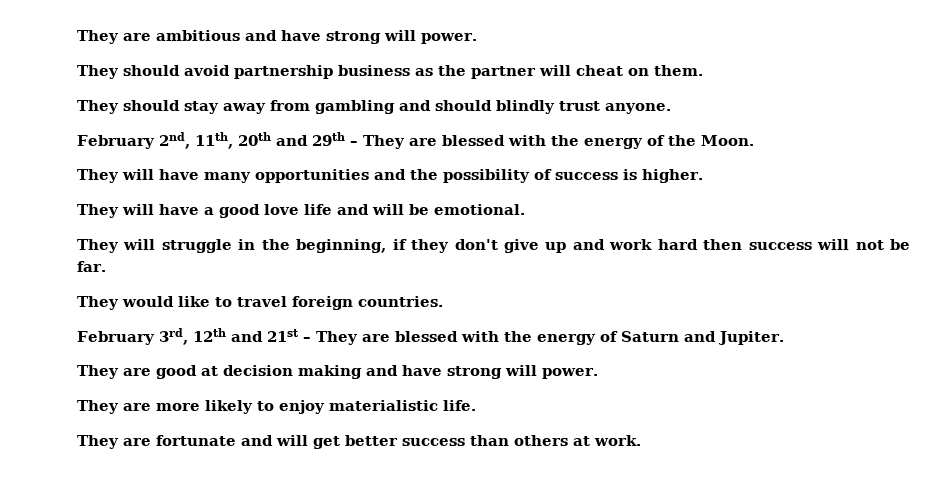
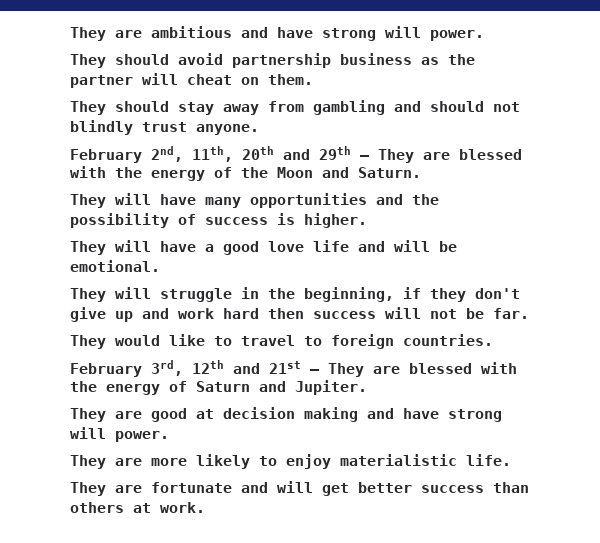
- They should stay away from gambling and should blindly trust anyone.
+ They should stay away from gambling and should not blindly trust anyone.
- February 2nd, 11th, 20th and 29th – They are blessed with the energy of the Moon.
+ February 2nd, 11th, 20th and 29th – They are blessed with the energy of the Moon and Saturn.
- They would like to travel foreign countries.
+ They would like to travel to foreign countries.

